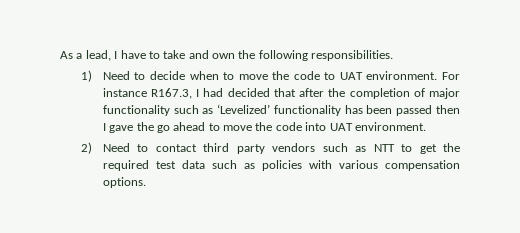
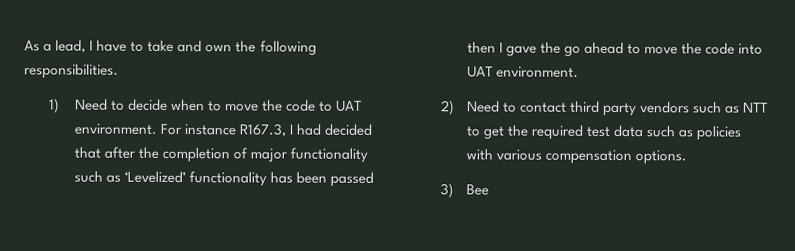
+ 3) Bee

